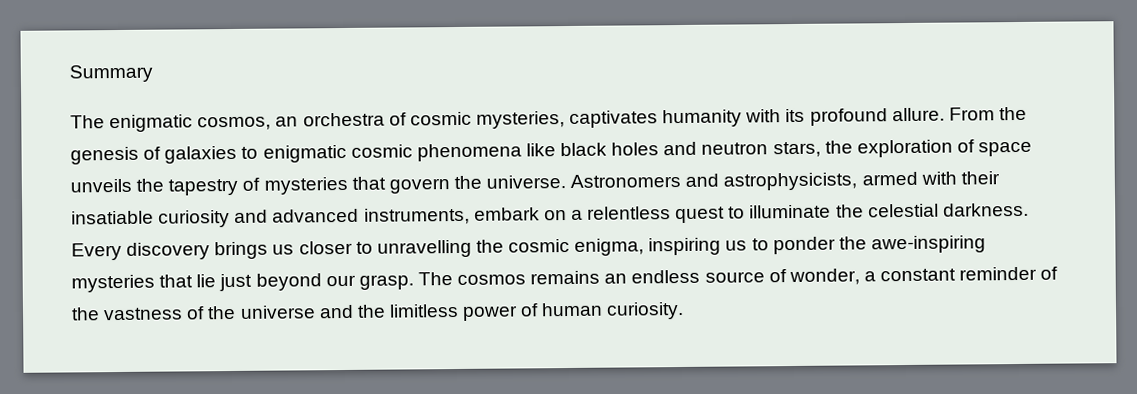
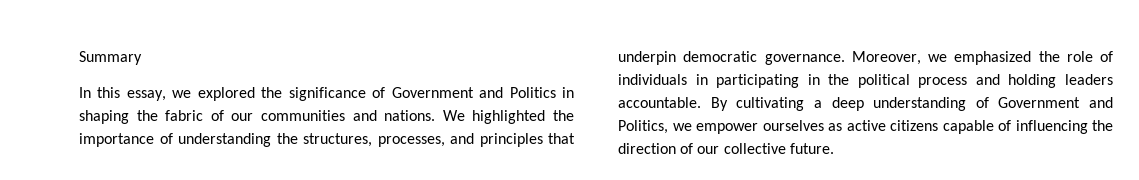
- The enigmatic cosmos, an orchestra of cosmic mysteries, captivates humanity with its profound allure. From the genesis of galaxies to enigmatic cosmic phenomena like black holes and neutron stars, the exploration of space unveils the tapestry of mysteries that govern the universe. Astronomers and astrophysicists, armed with their insatiable curiosity and advanced instruments, embark on a relentless quest to illuminate the celestial darkness. Every discovery brings us closer to unravelling the cosmic enigma, inspiring us to ponder the awe-inspiring mysteries that lie just beyond our grasp. The cosmos remains an endless source of wonder, a constant reminder of the vastness of the universe and the limitless power of human curiosity.
+ In this essay, we explored the significance of Government and Politics in shaping the fabric of our communities and nations. We highlighted the importance of understanding the structures, processes, and principles that underpin democratic governance. Moreover, we emphasized the role of individuals in participating in the political process and holding leaders accountable. By cultivating a deep understanding of Government and Politics, we empower ourselves as active citizens capable of influencing the direction of our collective future.

